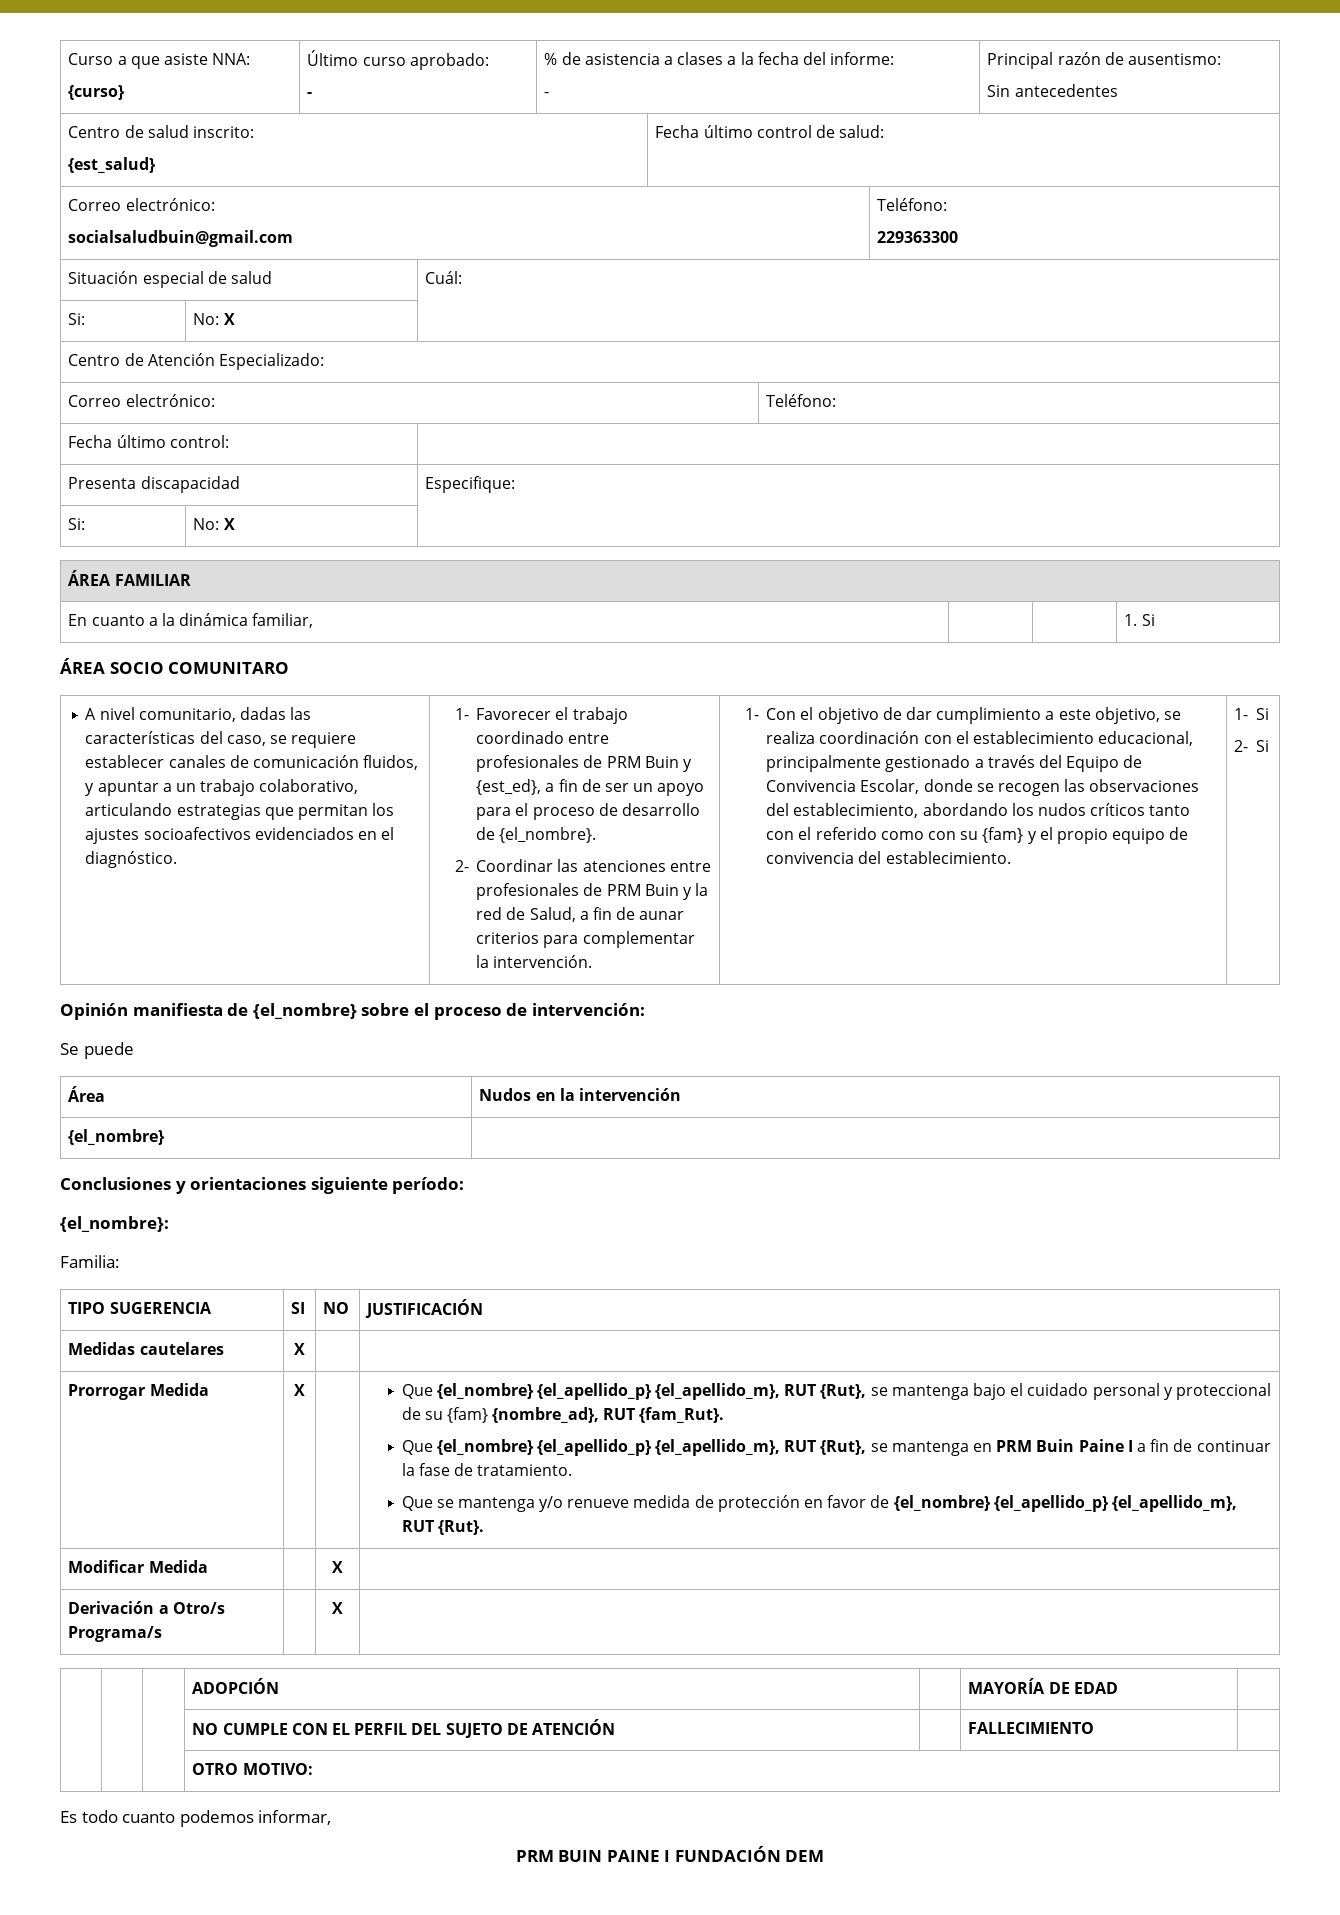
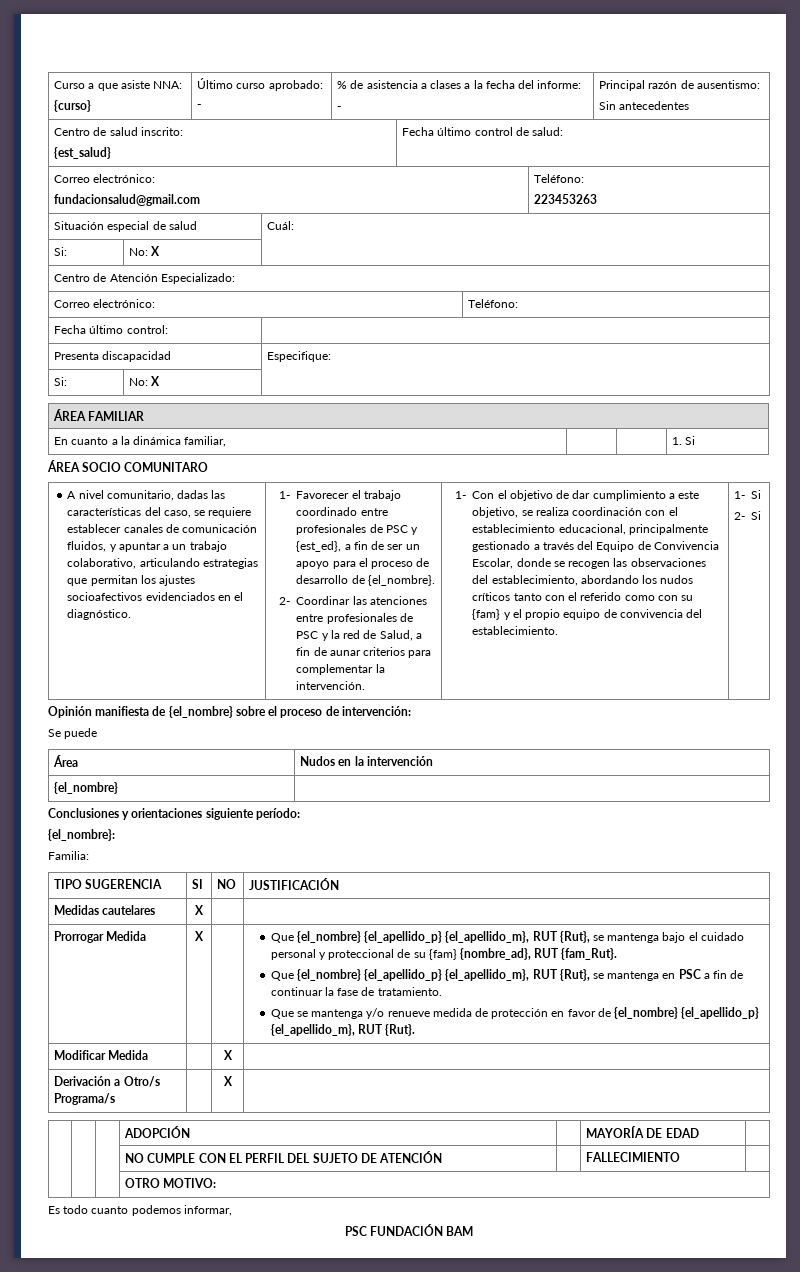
  Centro de salud inscrito:
  {est_salud} | Fecha último control de salud:
  Correo electrónico:
- socialsaludbuin@gmail.com | Teléfono:
- 229363300
+ fundacionsalud@gmail.com | Teléfono:
+ 223453263
- 1- Favorecer el trabajo coordinado entre profesionales de PRM Buin y {est_ed}, a fin de ser un apoyo para el proceso de desarrollo de {el_nombre}.
+ 1- Favorecer el trabajo coordinado entre profesionales de PSC y {est_ed}, a fin de ser un apoyo para el proceso de desarrollo de {el_nombre}.
- 2- Coordinar las atenciones entre profesionales de PRM Buin y la red de Salud, a fin de aunar criterios para complementar la intervención.
+ 2- Coordinar las atenciones entre profesionales de PSC y la red de Salud, a fin de aunar criterios para complementar la intervención.
- Que {el_nombre} {el_apellido_p} {el_apellido_m}, RUT {Rut}, se mantenga en PRM Buin Paine I a fin de continuar la fase de tratamiento.
+ Que {el_nombre} {el_apellido_p} {el_apellido_m}, RUT {Rut}, se mantenga en PSC a fin de continuar la fase de tratamiento.
- PRM BUIN PAINE I FUNDACIÓN DEM
+ PSC FUNDACIÓN BAM

